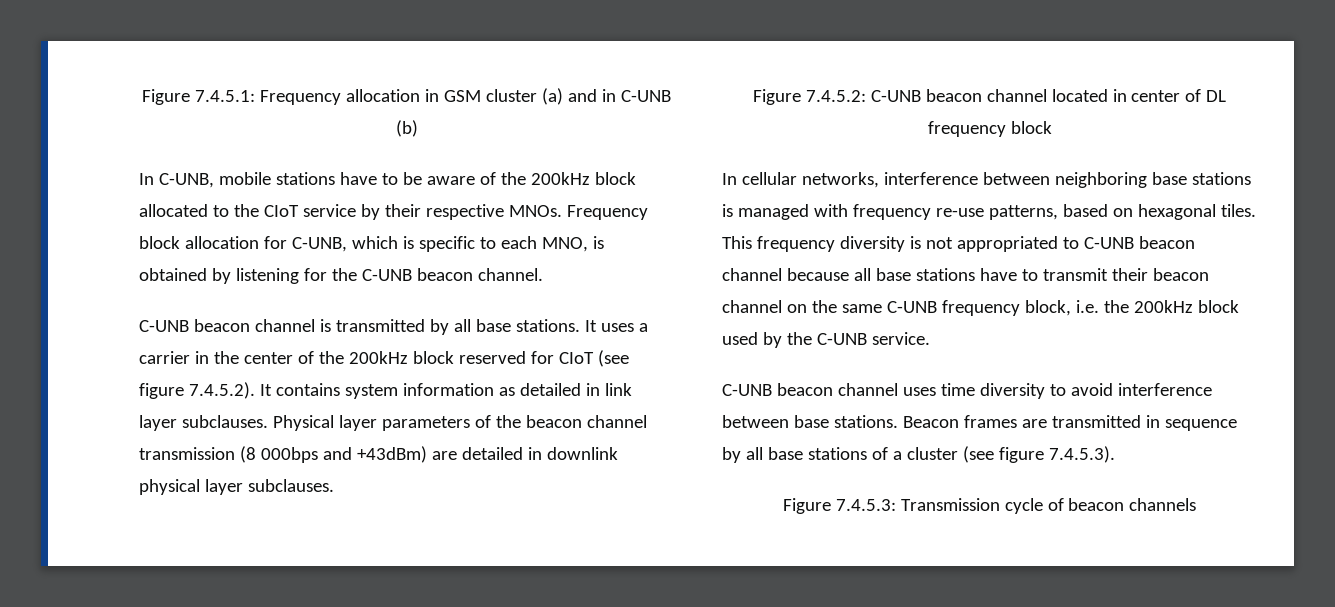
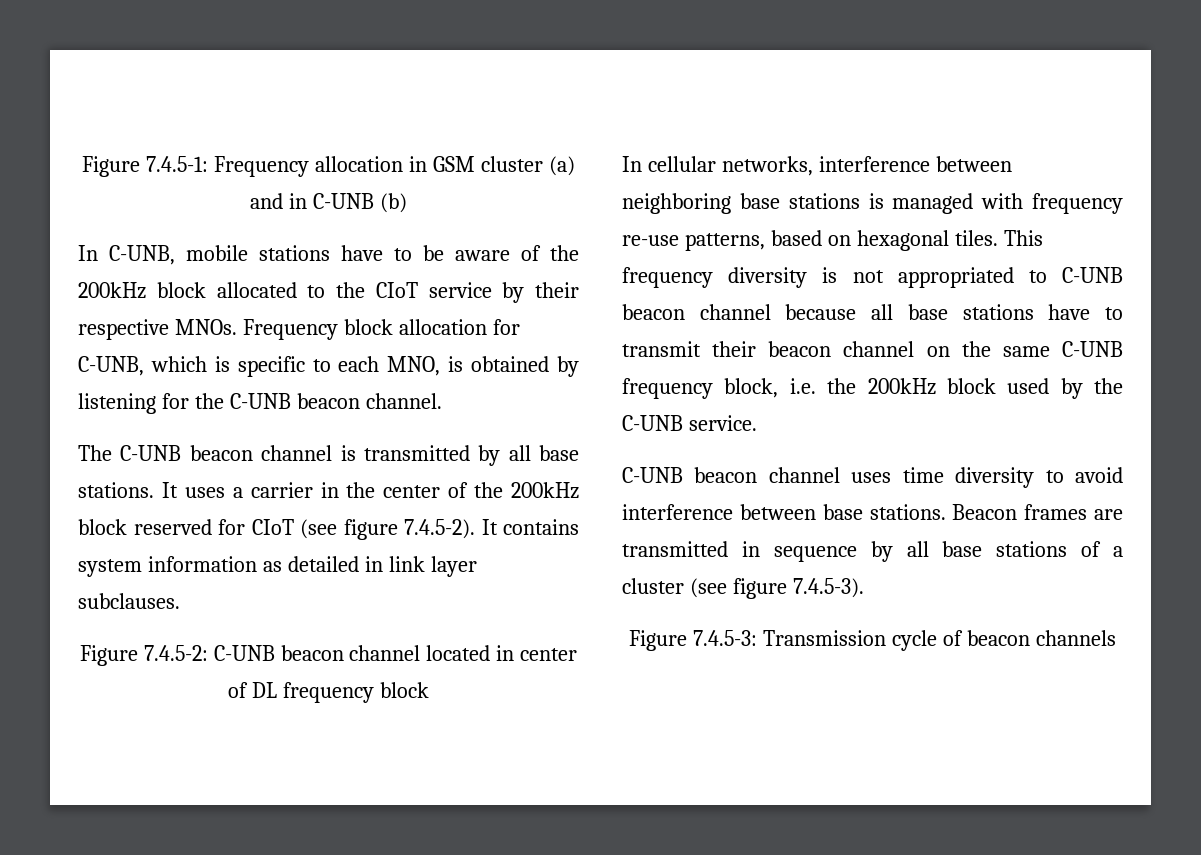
- Figure 7.4.5.1: Frequency allocation in GSM cluster (a) and in C-UNB (b)
+ Figure 7.4.5-1: Frequency allocation in GSM cluster (a) and in C-UNB (b)
- C-UNB beacon channel is transmitted by all base stations.
+ The C-UNB beacon channel is transmitted by all base stations.
- It uses a carrier in the center of the 200kHz block reserved for CIoT (see figure 7.4.5.2). It contains system information as detailed in link layer subclauses. Physical layer parameters of the beacon channel transmission (8 000bps and +43dBm) are detailed in downlink physical layer subclauses.
- Figure 7.4.5.2: C-UNB beacon channel located in center of DL frequency block
+ It uses a carrier in the center of the 200kHz block reserved for CIoT (see figure 7.4.5-2). It contains system information as detailed in link layer subclauses.
+ Figure 7.4.5-2: C-UNB beacon channel located in center of DL frequency block
- Beacon frames are transmitted in sequence by all base stations of a cluster (see figure 7.4.5.3).
- Figure 7.4.5.3: Transmission cycle of beacon channels
+ Beacon frames are transmitted in sequence by all base stations of a cluster (see figure 7.4.5-3).
+ Figure 7.4.5-3: Transmission cycle of beacon channels

